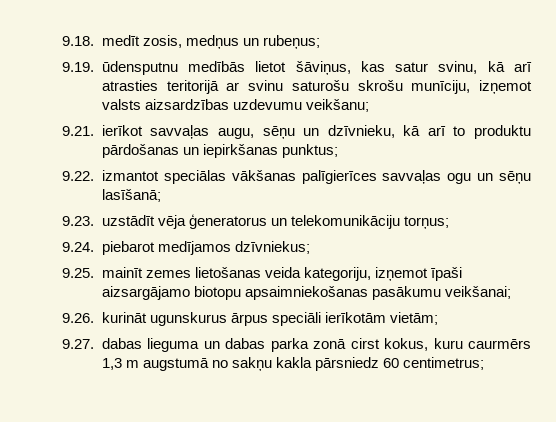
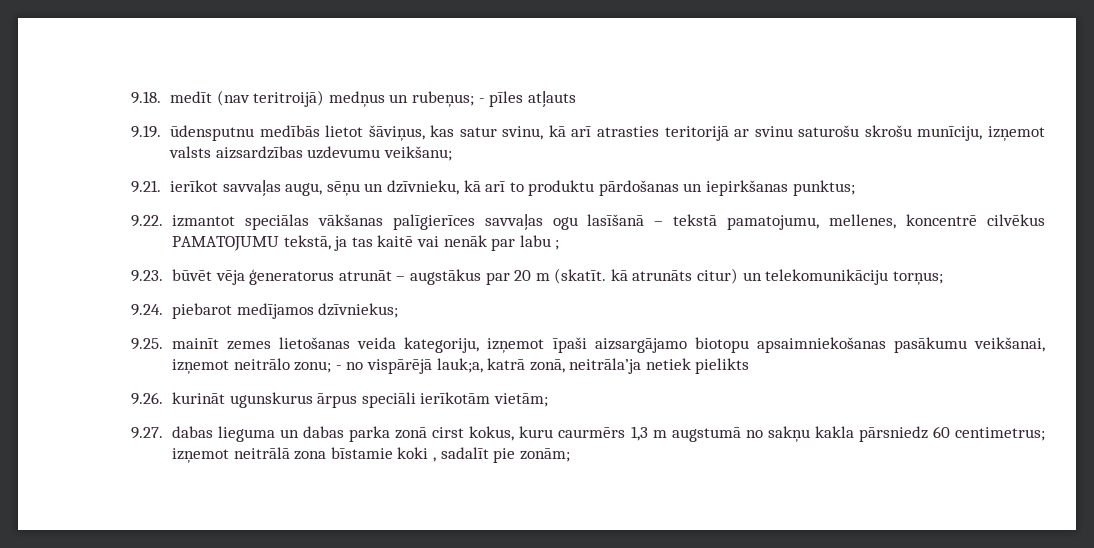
- 9.18. medīt zosis, medņus un rubeņus;
+ 9.18. medīt (nav teritroijā) medņus un rubeņus; - pīles atļauts
- 9.22. izmantot speciālas vākšanas palīgierīces savvaļas ogu un sēņu lasīšanā;
+ 9.22. izmantot speciālas vākšanas palīgierīces savvaļas ogu lasīšanā – tekstā pamatojumu, mellenes, koncentrē cilvēkus PAMATOJUMU tekstā, ja tas kaitē vai nenāk par labu ;
- 9.23. uzstādīt vēja ģeneratorus un telekomunikāciju torņus;
+ 9.23. būvēt vēja ģeneratorus atrunāt – augstākus par 20 m (skatīt. kā atrunāts citur) un telekomunikāciju torņus;
- 9.25. mainīt zemes lietošanas veida kategoriju, izņemot īpaši aizsargājamo biotopu apsaimniekošanas pasākumu veikšanai;
+ 9.25. mainīt zemes lietošanas veida kategoriju, izņemot īpaši aizsargājamo biotopu apsaimniekošanas pasākumu veikšanai, izņemot neitrālo zonu; - no vispārējā lauk;a, katrā zonā, neitrāla’ja netiek pielikts
- 9.27. dabas lieguma un dabas parka zonā cirst kokus, kuru caurmērs 1,3 m augstumā no sakņu kakla pārsniedz 60 centimetrus;
+ 9.27. dabas lieguma un dabas parka zonā cirst kokus, kuru caurmērs 1,3 m augstumā no sakņu kakla pārsniedz 60 centimetrus; izņemot neitrālā zona bīstamie koki , sadalīt pie zonām;

